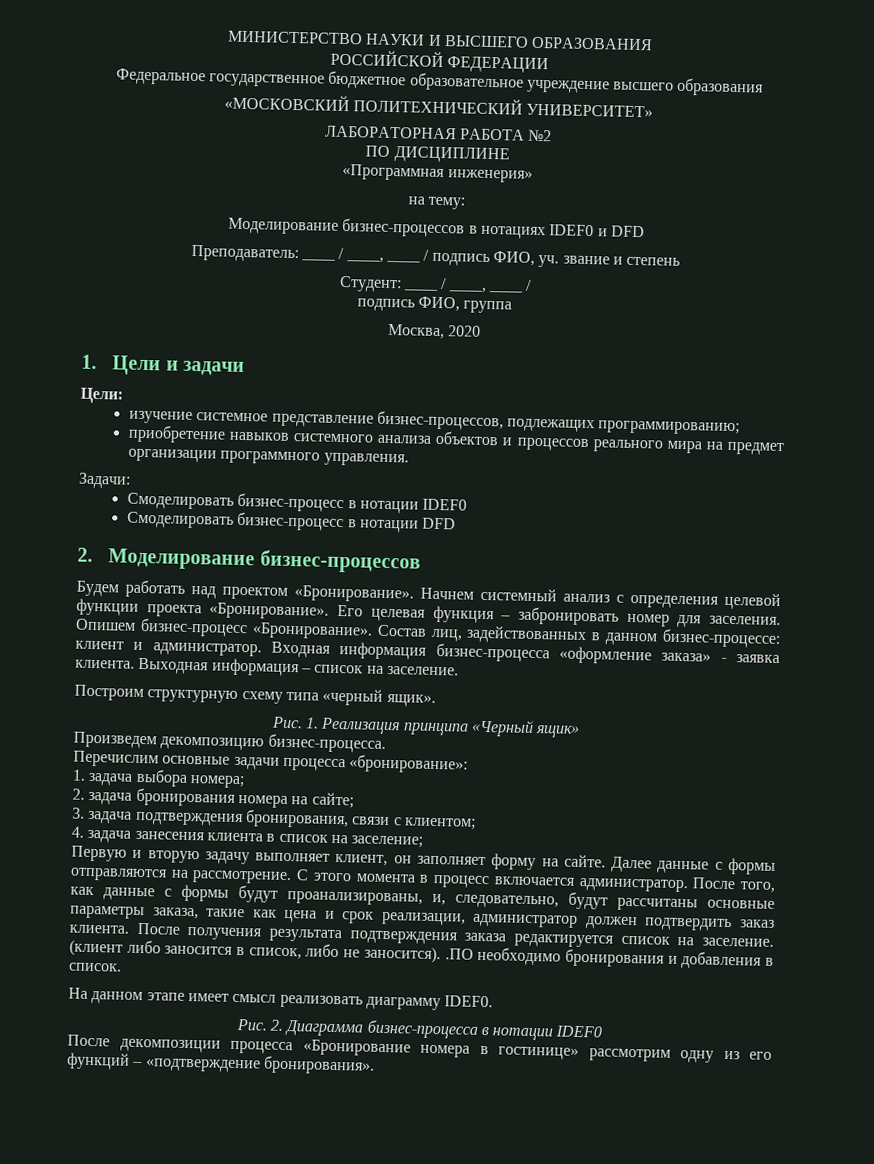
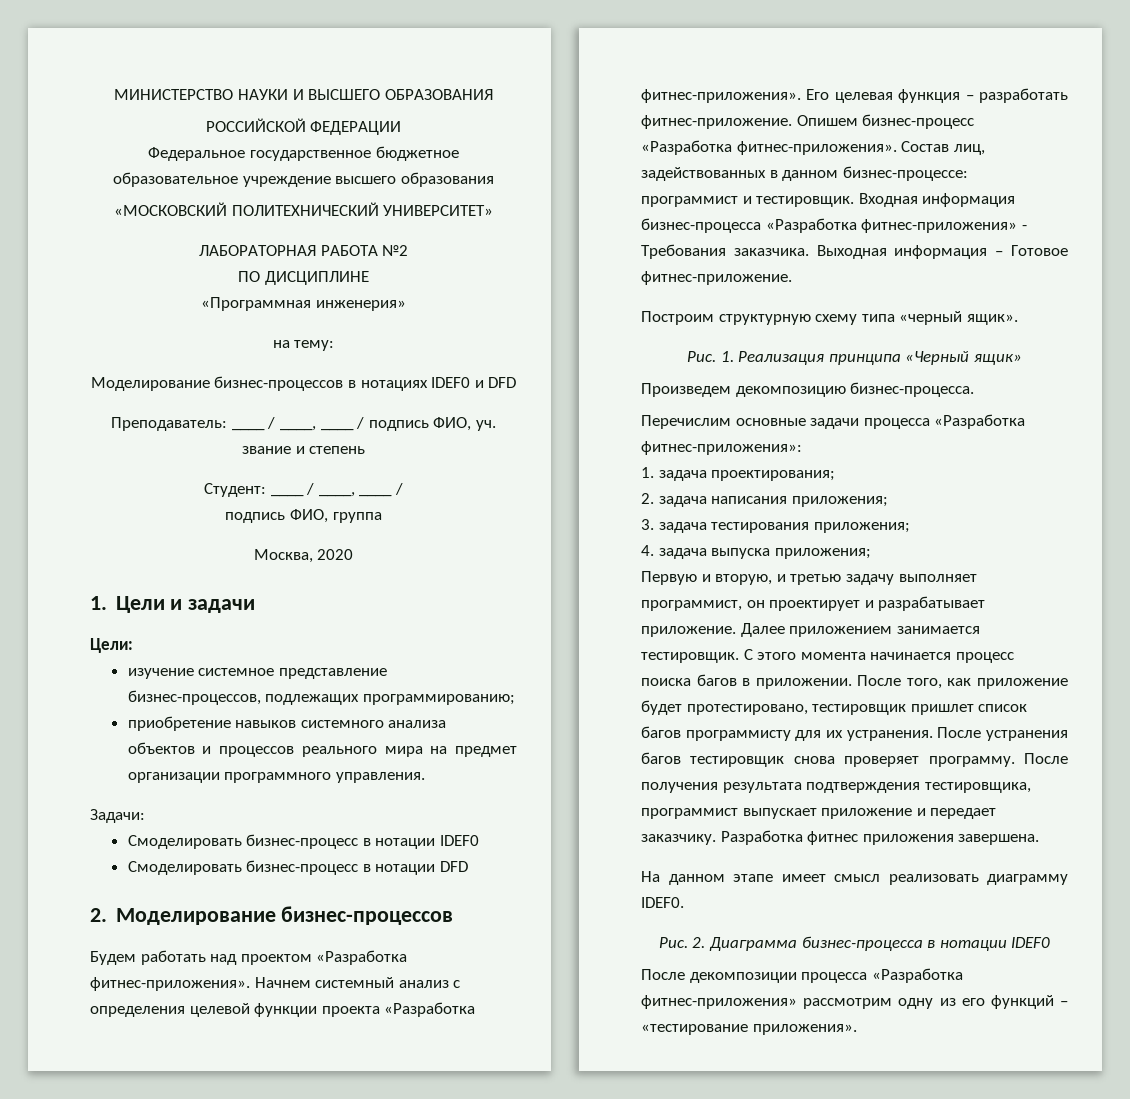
- Будем работать над проектом «Бронирование».
+ Будем работать над проектом «Разработка фитнес-приложения».
- Начнем системный анализ с определения целевой функции проекта «Бронирование».
+ Начнем системный анализ с определения целевой функции проекта «Разработка фитнес-приложения».
- Его целевая функция – забронировать номер для заселения. Опишем бизнес-процесс «Бронирование».
+ Его целевая функция – разработать фитнес-приложение. Опишем бизнес-процесс «Разработка фитнес-приложения».
- Состав лиц, задействованных в данном бизнес-процессе: клиент и администратор. Входная информация бизнес-процесса «оформление заказа» - заявка клиента. Выходная информация – список на заселение.
+ Состав лиц, задействованных в данном бизнес-процессе: программист и тестировщик. Входная информация бизнес-процесса «Разработка фитнес-приложения» - Требования заказчика. Выходная информация – Готовое фитнес-приложение.
- Перечислим основные задачи процесса «бронирование»:
+ Перечислим основные задачи процесса «Разработка фитнес-приложения»:
- 1. задача выбора номера;
+ 1. задача проектирования;
- 2. задача бронирования номера на сайте;
- 3. задача подтверждения бронирования, связи с клиентом;
- 4. задача занесения клиента в список на заселение;
- Первую и вторую задачу выполняет клиент, он заполняет форму на сайте. Далее данные с формы отправляются на рассмотрение. С этого момента в процесс включается администратор. После того, как данные с формы будут проанализированы, и, следовательно, будут рассчитаны основные параметры заказа, такие как цена и срок реализации, администратор должен подтвердить заказ клиента. После получения результата подтверждения заказа редактируется список на заселение. (клиент либо заносится в список, либо не заносится). .ПО необходимо бронирования и добавления в список.
+ 2. задача написания приложения;
+ 3. задача тестирования приложения;
+ 4. задача выпуска приложения;
+ Первую и вторую, и третью задачу выполняет программист, он проектирует и разрабатывает приложение. Далее приложением занимается тестировщик. С этого момента начинается процесс поиска багов в приложении. После того, как приложение будет протестировано, тестировщик пришлет список багов программисту для их устранения. После устранения багов тестировщик снова проверяет программу. После получения результата подтверждения тестировщика, программист выпускает приложение и передает заказчику. Разработка фитнес приложения завершена.
- После декомпозиции процесса «Бронирование номера в гостинице» рассмотрим одну из его функций – «подтверждение бронирования».
+ После декомпозиции процесса «Разработка фитнес-приложения» рассмотрим одну из его функций – «тестирование приложения».

